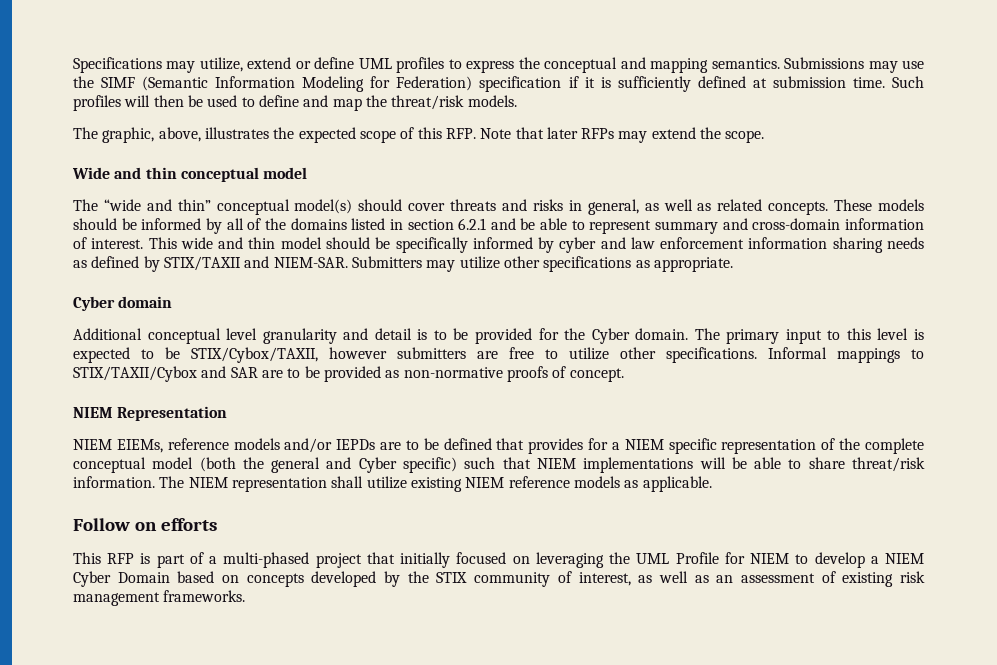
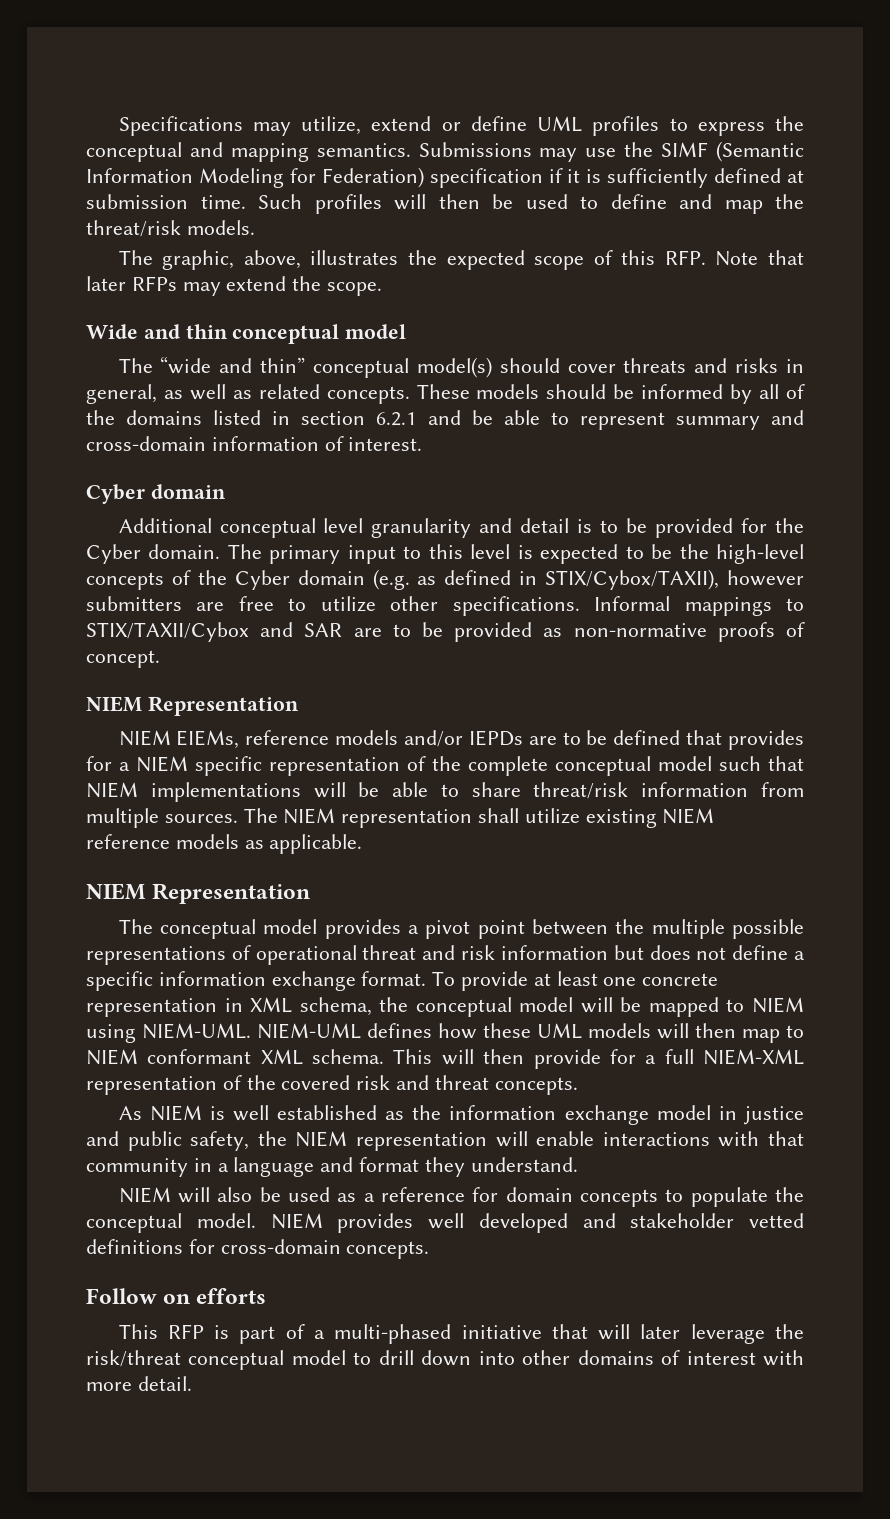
- This wide and thin model should be specifically informed by cyber and law enforcement information sharing needs as defined by STIX/TAXII and NIEM-SAR. Submitters may utilize other specifications as appropriate.
- The primary input to this level is expected to be STIX/Cybox/TAXII, however submitters are free to utilize other specifications.
+ The primary input to this level is expected to be the high-level concepts of the Cyber domain (e.g. as defined in STIX/Cybox/TAXII), however submitters are free to utilize other specifications.
- NIEM EIEMs, reference models and/or IEPDs are to be defined that provides for a NIEM specific representation of the complete conceptual model (both the general and Cyber specific) such that NIEM implementations will be able to share threat/risk information.
+ NIEM EIEMs, reference models and/or IEPDs are to be defined that provides for a NIEM specific representation of the complete conceptual model such that NIEM implementations will be able to share threat/risk information from multiple sources.
  The NIEM representation shall utilize existing NIEM reference models as applicable.
+ NIEM Representation
+ The conceptual model provides a pivot point between the multiple possible representations of operational threat and risk information but does not define a specific information exchange format. To provide at least one concrete representation in XML schema, the conceptual model will be mapped to NIEM using NIEM-UML. NIEM-UML defines how these UML models will then map to NIEM conformant XML schema. This will then provide for a full NIEM-XML representation of the covered risk and threat concepts.
+ As NIEM is well established as the information exchange model in justice and public safety, the NIEM representation will enable interactions with that community in a language and format they understand.
+ NIEM will also be used as a reference for domain concepts to populate the conceptual model. NIEM provides well developed and stakeholder vetted definitions for cross-domain concepts.
- This RFP is part of a multi-phased project that initially focused on leveraging the UML Profile for NIEM to develop a NIEM Cyber Domain based on concepts developed by the STIX community of interest, as well as an assessment of existing risk management frameworks.
+ This RFP is part of a multi-phased initiative that will later leverage the risk/threat conceptual model to drill down into other domains of interest with more detail.

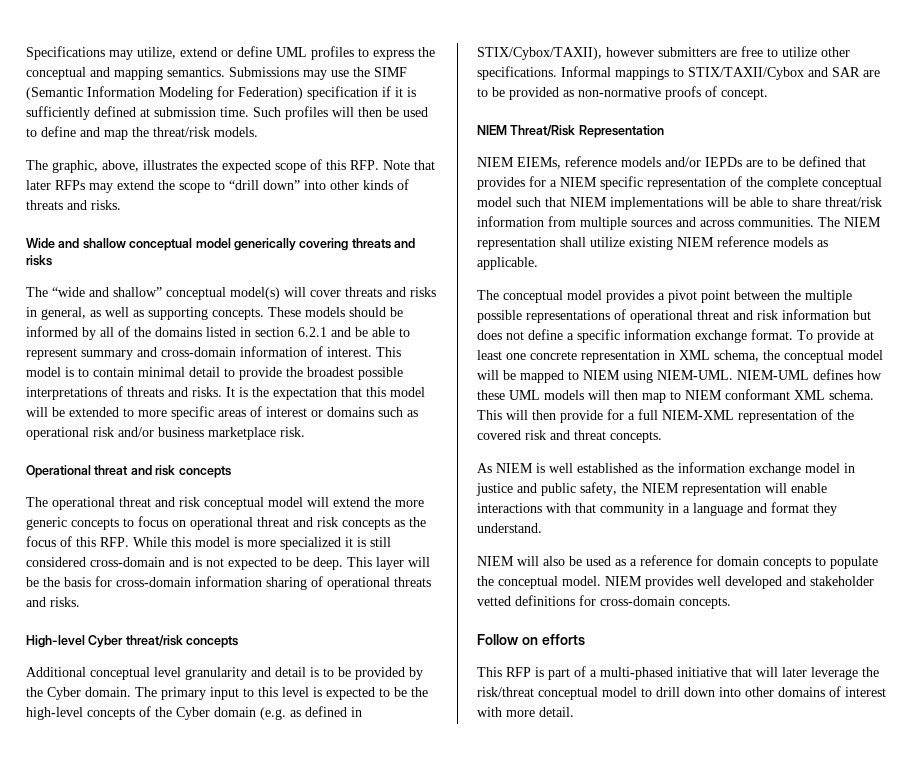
- The graphic, above, illustrates the expected scope of this RFP. Note that later RFPs may extend the scope.
+ The graphic, above, illustrates the expected scope of this RFP. Note that later RFPs may extend the scope to “drill down” into other kinds of threats and risks.
- Wide and thin conceptual model
+ Wide and shallow conceptual model generically covering threats and risks
- The “wide and thin” conceptual model(s) should cover threats and risks in general, as well as related concepts.
+ The “wide and shallow” conceptual model(s) will cover threats and risks in general, as well as supporting concepts.
- These models should be informed by all of the domains listed in section 6.2.1 and be able to represent summary and cross-domain information of interest.
- Cyber domain
+ These models should be informed by all of the domains listed in section 6.2.1 and be able to represent summary and cross-domain information of interest. This model is to contain minimal detail to provide the broadest possible interpretations of threats and risks. It is the expectation that this model will be extended to more specific areas of interest or domains such as operational risk and/or business marketplace risk.
+ Operational threat and risk concepts
+ The operational threat and risk conceptual model will extend the more generic concepts to focus on operational threat and risk concepts as the focus of this RFP. While this model is more specialized it is still considered cross-domain and is not expected to be deep. This layer will be the basis for cross-domain information sharing of operational threats and risks.
+ High-level Cyber threat/risk concepts
- Additional conceptual level granularity and detail is to be provided for the Cyber domain.
+ Additional conceptual level granularity and detail is to be provided by the Cyber domain.
  Informal mappings to STIX/TAXII/Cybox and SAR are to be provided as non-normative proofs of concept.
- NIEM Representation
+ NIEM Threat/Risk Representation
- NIEM EIEMs, reference models and/or IEPDs are to be defined that provides for a NIEM specific representation of the complete conceptual model such that NIEM implementations will be able to share threat/risk information from multiple sources.
+ NIEM EIEMs, reference models and/or IEPDs are to be defined that provides for a NIEM specific representation of the complete conceptual model such that NIEM implementations will be able to share threat/risk information from multiple sources and across communities.
  The NIEM representation shall utilize existing NIEM reference models as applicable.
- NIEM Representation

